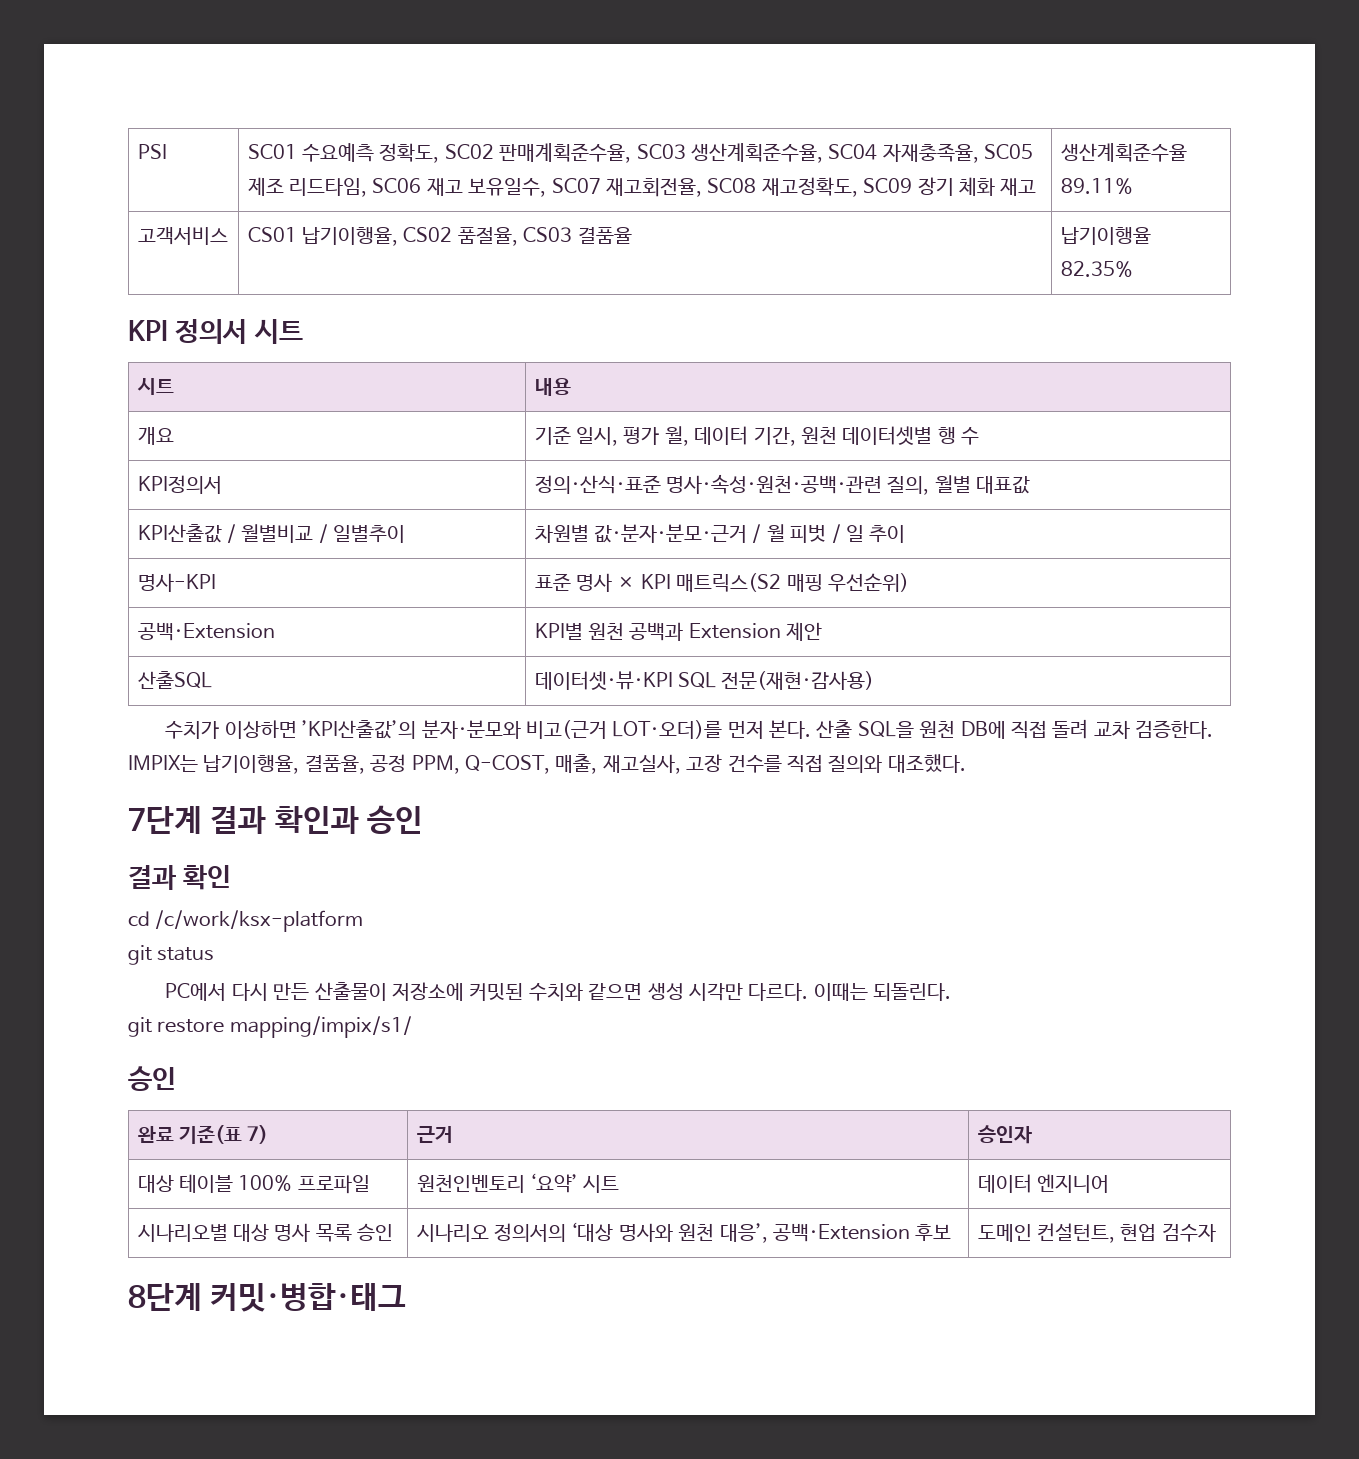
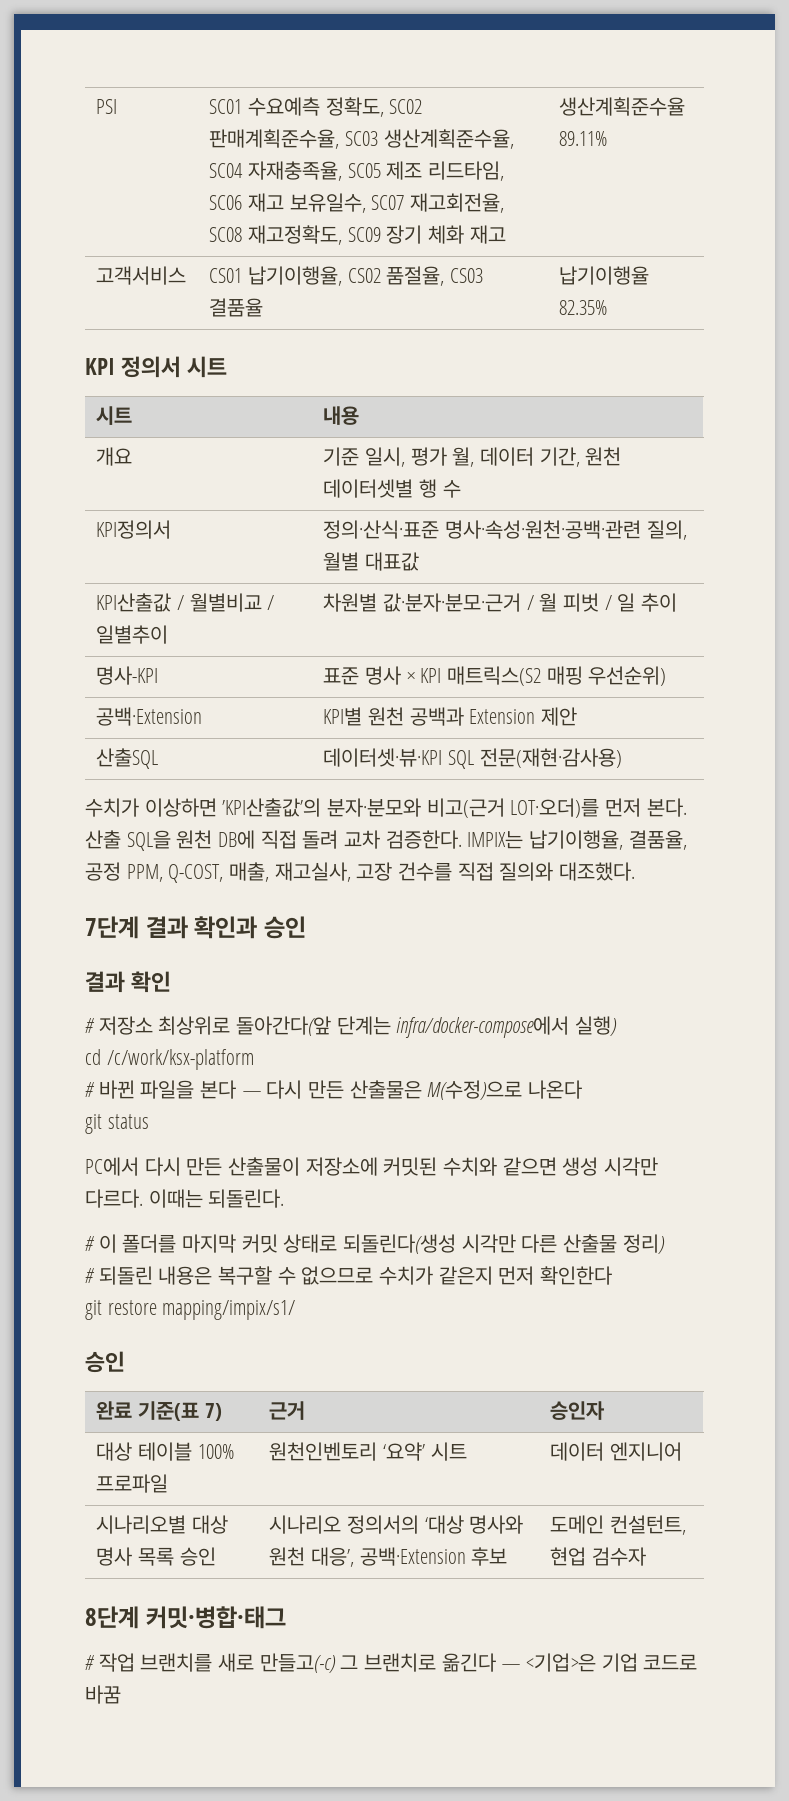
+ # 저장소 최상위로 돌아간다(앞 단계는 infra/docker-compose에서 실행)
  cd /c/work/ksx-platform
+ # 바뀐 파일을 본다 — 다시 만든 산출물은 M(수정)으로 나온다
+ # 이 폴더를 마지막 커밋 상태로 되돌린다(생성 시각만 다른 산출물 정리)
+ # 되돌린 내용은 복구할 수 없으므로 수치가 같은지 먼저 확인한다
+ # 작업 브랜치를 새로 만들고(-c) 그 브랜치로 옮긴다 — <기업>은 기업 코드로 바꿈

